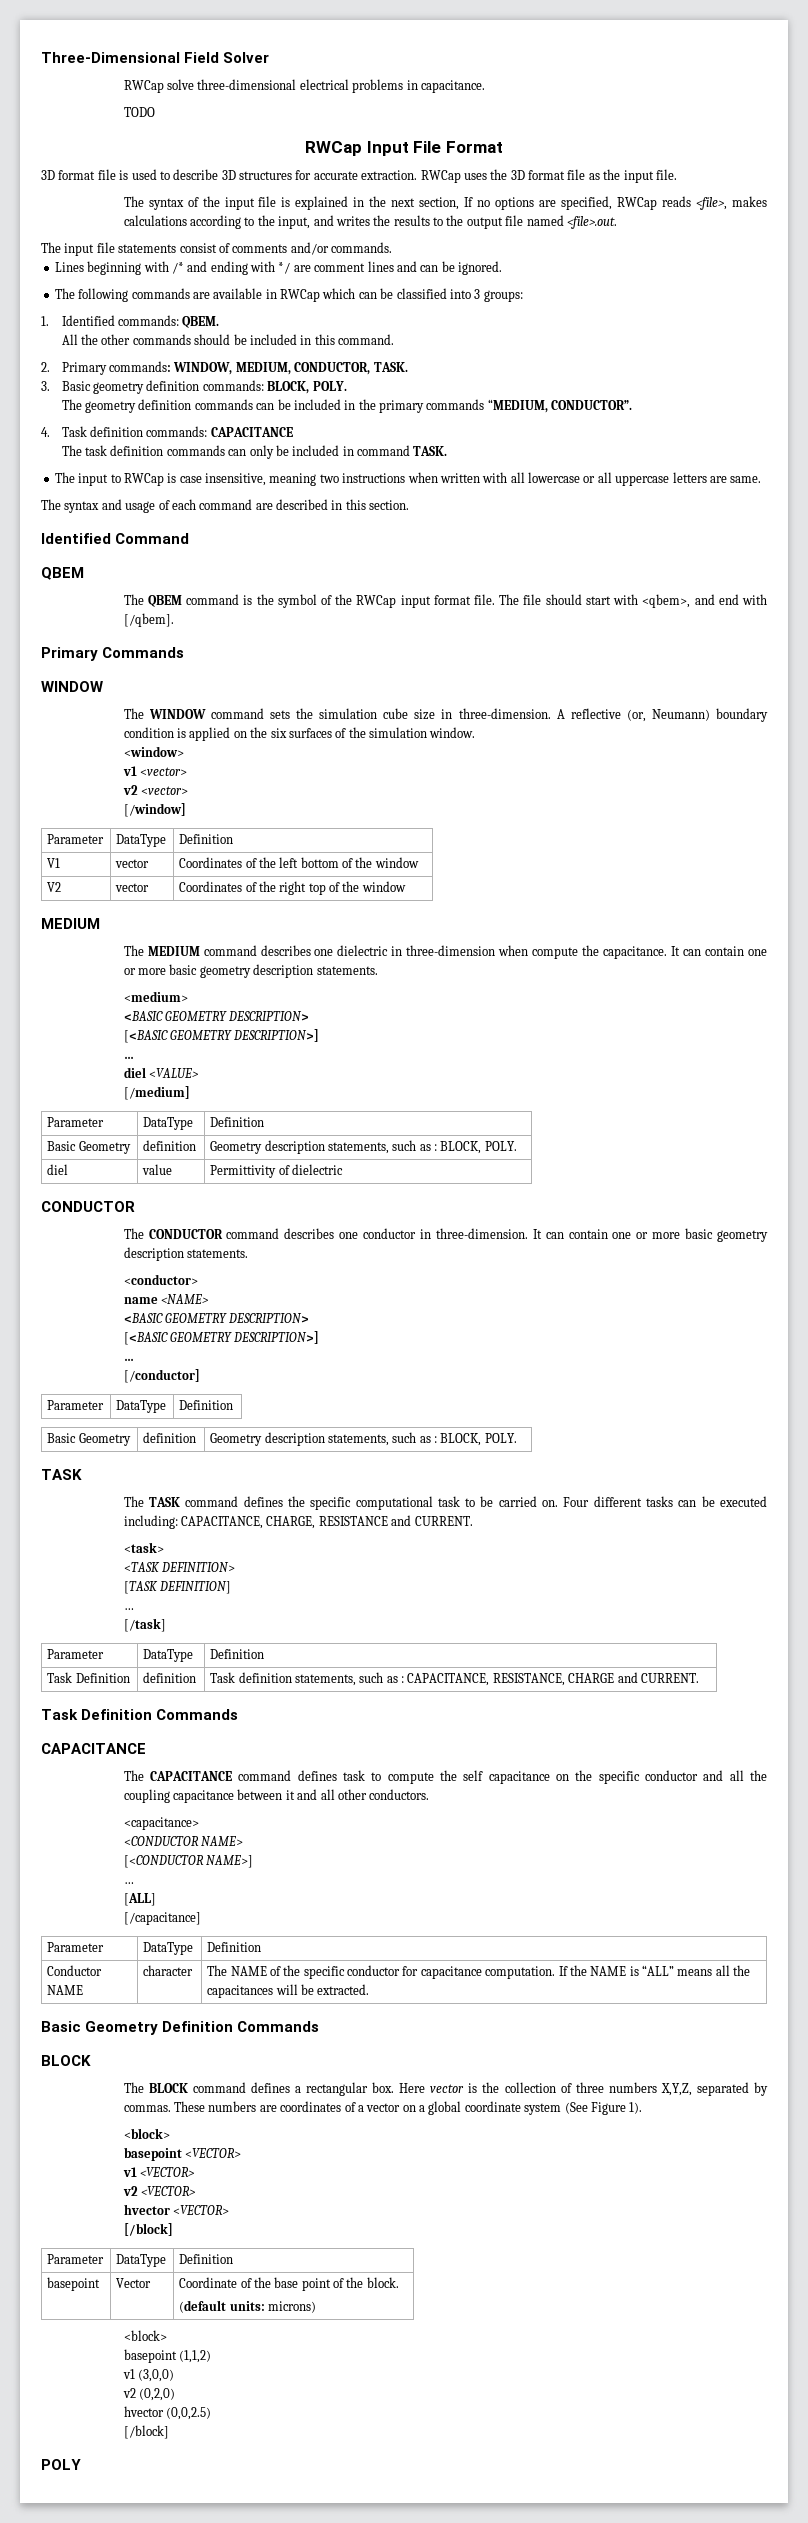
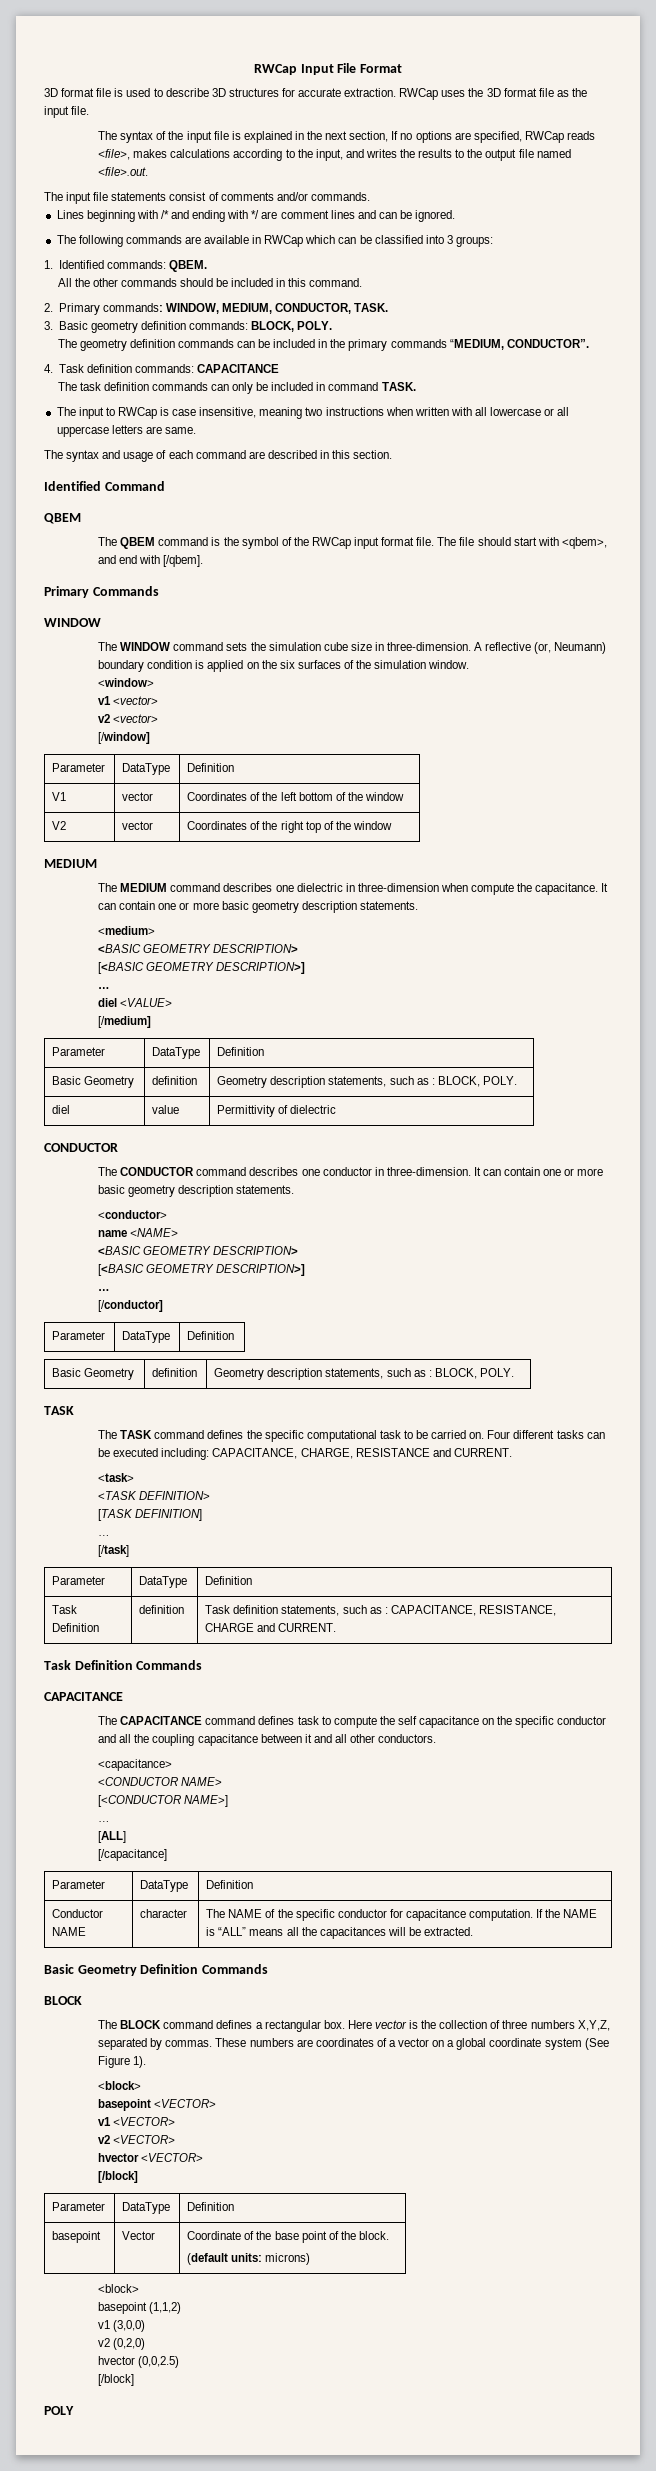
- Three-Dimensional Field Solver
- RWCap solve three-dimensional electrical problems in capacitance.
- TODO

